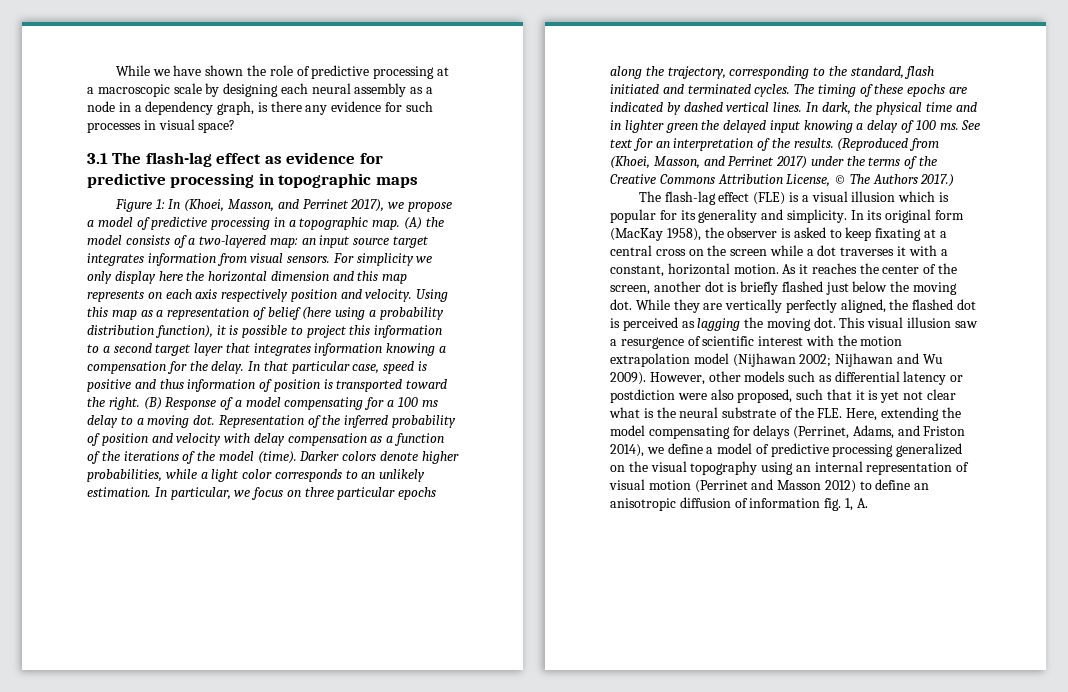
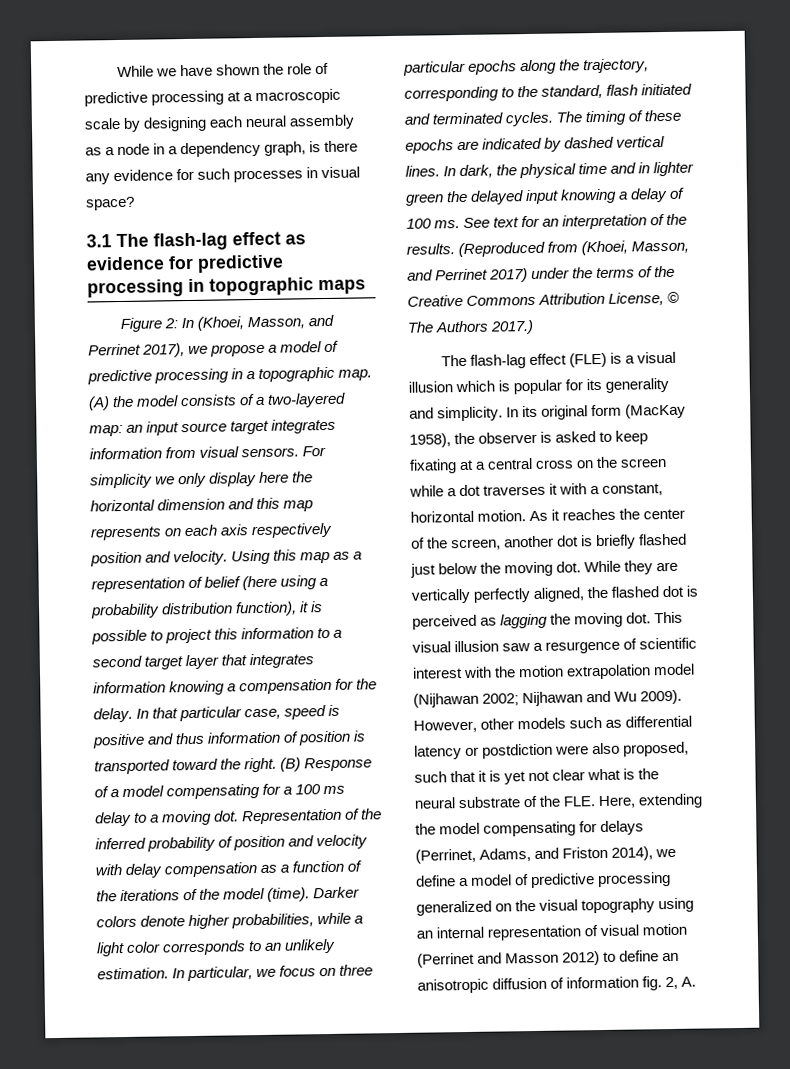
- Figure 1: In (Khoei, Masson, and Perrinet 2017), we propose a model of predictive processing in a topographic map.
+ Figure 2: In (Khoei, Masson, and Perrinet 2017), we propose a model of predictive processing in a topographic map.
- However, other models such as differential latency or postdiction were also proposed, such that it is yet not clear what is the neural substrate of the FLE. Here, extending the model compensating for delays (Perrinet, Adams, and Friston 2014), we define a model of predictive processing generalized on the visual topography using an internal representation of visual motion (Perrinet and Masson 2012) to define an anisotropic diffusion of information fig. 1, A.
+ However, other models such as differential latency or postdiction were also proposed, such that it is yet not clear what is the neural substrate of the FLE. Here, extending the model compensating for delays (Perrinet, Adams, and Friston 2014), we define a model of predictive processing generalized on the visual topography using an internal representation of visual motion (Perrinet and Masson 2012) to define an anisotropic diffusion of information fig. 2, A.

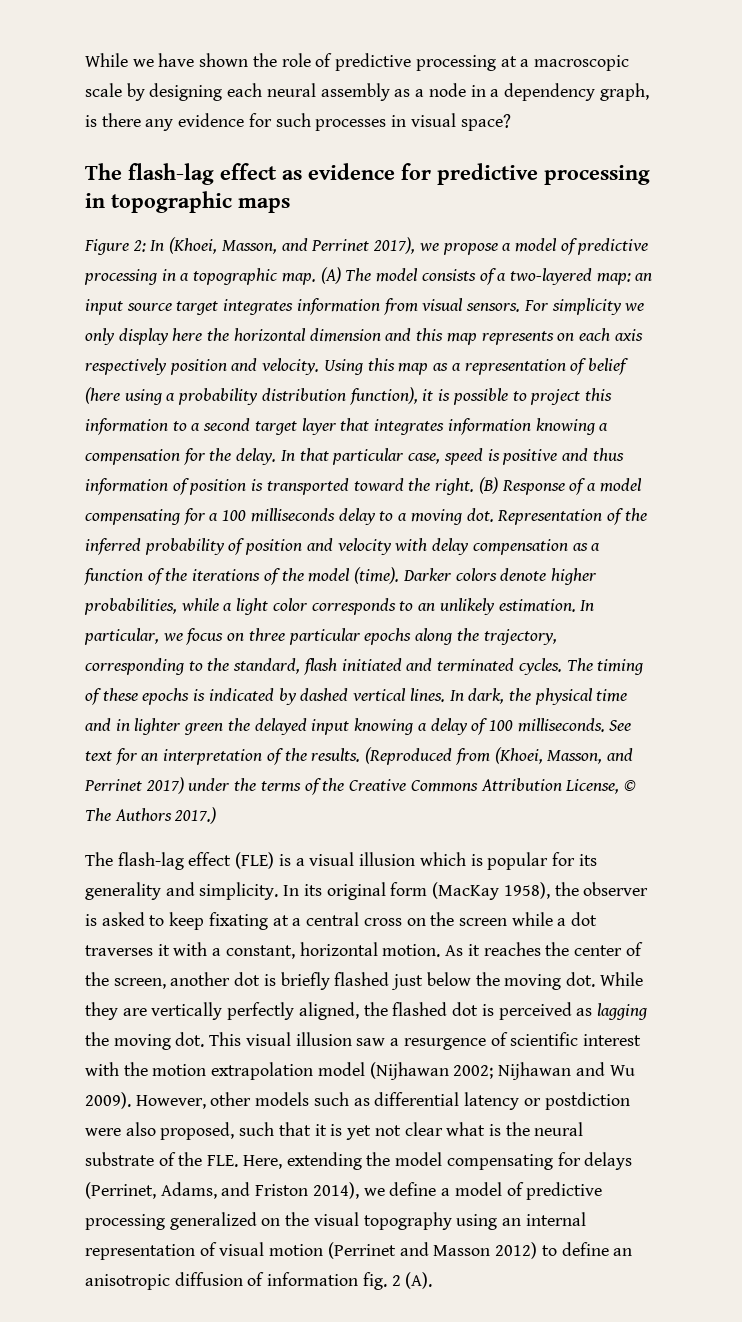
- 3.1 The flash-lag effect as evidence for predictive processing in topographic maps
+ The flash-lag effect as evidence for predictive processing in topographic maps
- (A) the model consists of a two-layered map: an input source target integrates information from visual sensors.
+ (A) The model consists of a two-layered map: an input source target integrates information from visual sensors.
- (B) Response of a model compensating for a 100 ms delay to a moving dot.
+ (B) Response of a model compensating for a 100 milliseconds delay to a moving dot.
- The timing of these epochs are indicated by dashed vertical lines.
+ The timing of these epochs is indicated by dashed vertical lines.
- In dark, the physical time and in lighter green the delayed input knowing a delay of 100 ms.
+ In dark, the physical time and in lighter green the delayed input knowing a delay of 100 milliseconds.
- However, other models such as differential latency or postdiction were also proposed, such that it is yet not clear what is the neural substrate of the FLE. Here, extending the model compensating for delays (Perrinet, Adams, and Friston 2014), we define a model of predictive processing generalized on the visual topography using an internal representation of visual motion (Perrinet and Masson 2012) to define an anisotropic diffusion of information fig. 2, A.
+ However, other models such as differential latency or postdiction were also proposed, such that it is yet not clear what is the neural substrate of the FLE. Here, extending the model compensating for delays (Perrinet, Adams, and Friston 2014), we define a model of predictive processing generalized on the visual topography using an internal representation of visual motion (Perrinet and Masson 2012) to define an anisotropic diffusion of information fig. 2 (A).

